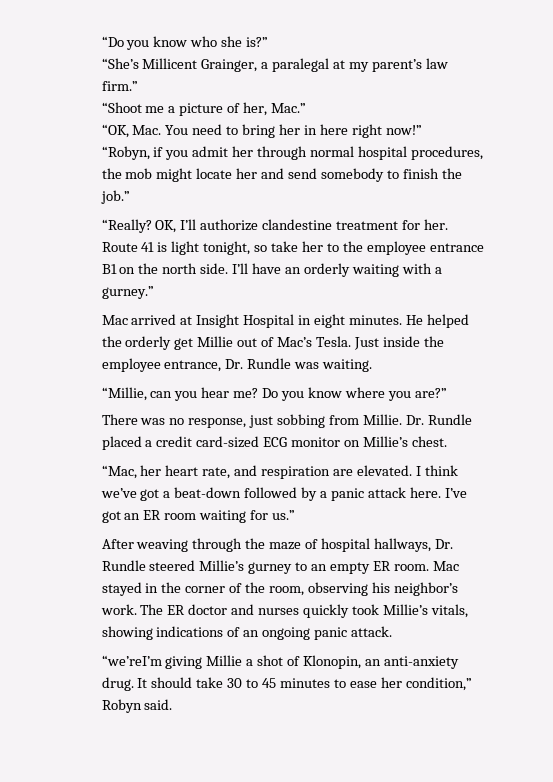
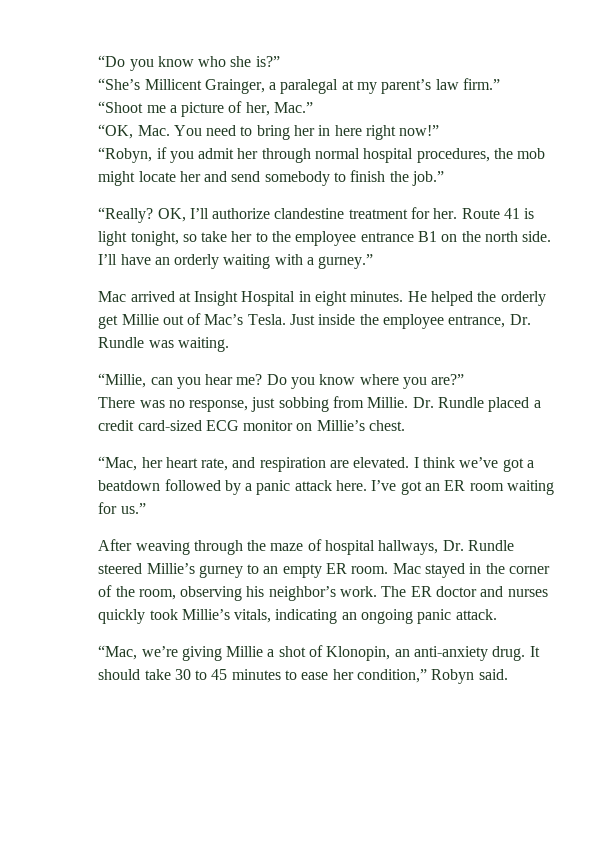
- I think we’ve got a beat-down followed by a panic attack here.
+ I think we’ve got a beatdown followed by a panic attack here.
- The ER doctor and nurses quickly took Millie’s vitals, showing indications of an ongoing panic attack.
+ The ER doctor and nurses quickly took Millie’s vitals, indicating an ongoing panic attack.
- “we’reI’m giving Millie a shot of Klonopin, an anti-anxiety drug.
+ “Mac, we’re giving Millie a shot of Klonopin, an anti-anxiety drug.

